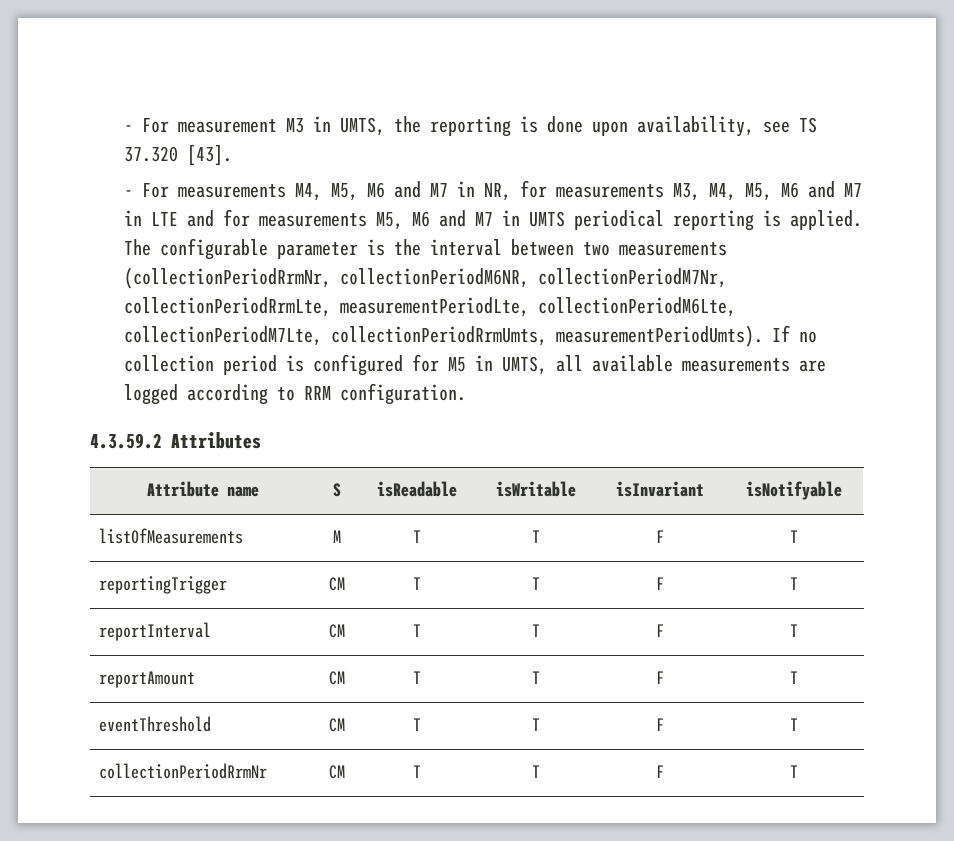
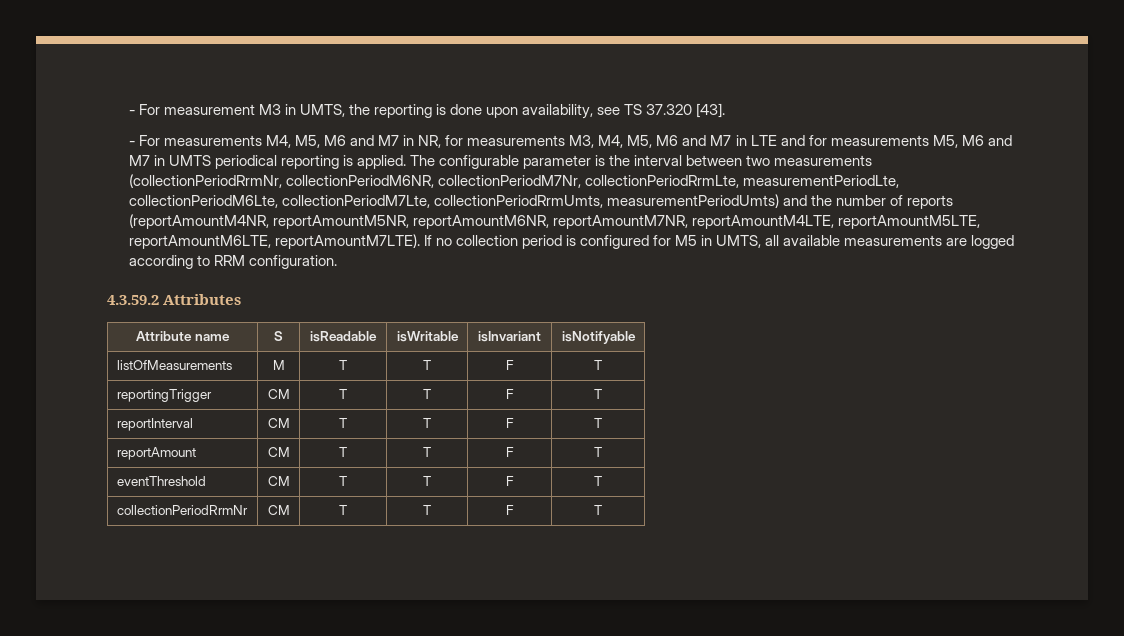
- The configurable parameter is the interval between two measurements (collectionPeriodRrmNr, collectionPeriodM6NR, collectionPeriodM7Nr, collectionPeriodRrmLte, measurementPeriodLte, collectionPeriodM6Lte, collectionPeriodM7Lte, collectionPeriodRrmUmts, measurementPeriodUmts).
+ The configurable parameter is the interval between two measurements (collectionPeriodRrmNr, collectionPeriodM6NR, collectionPeriodM7Nr, collectionPeriodRrmLte, measurementPeriodLte, collectionPeriodM6Lte, collectionPeriodM7Lte, collectionPeriodRrmUmts, measurementPeriodUmts) and the number of reports (reportAmountM4NR, reportAmountM5NR, reportAmountM6NR, reportAmountM7NR, reportAmountM4LTE, reportAmountM5LTE, reportAmountM6LTE, reportAmountM7LTE).

